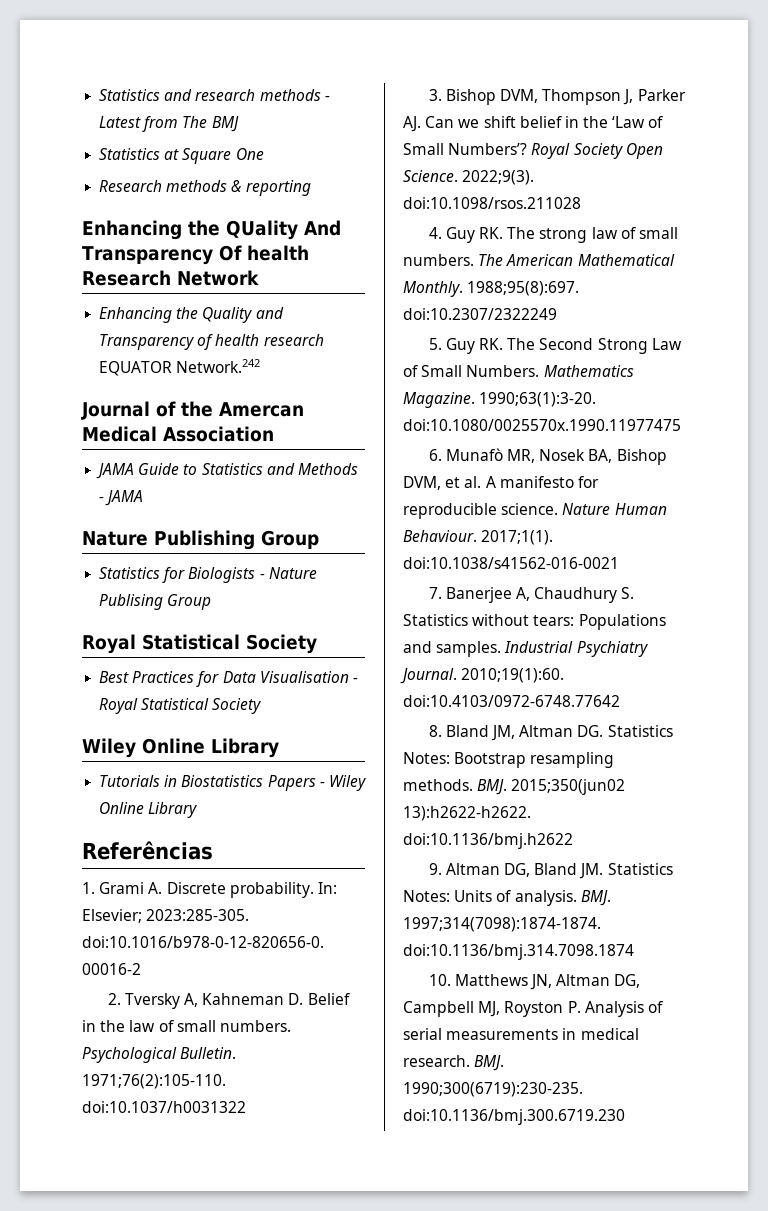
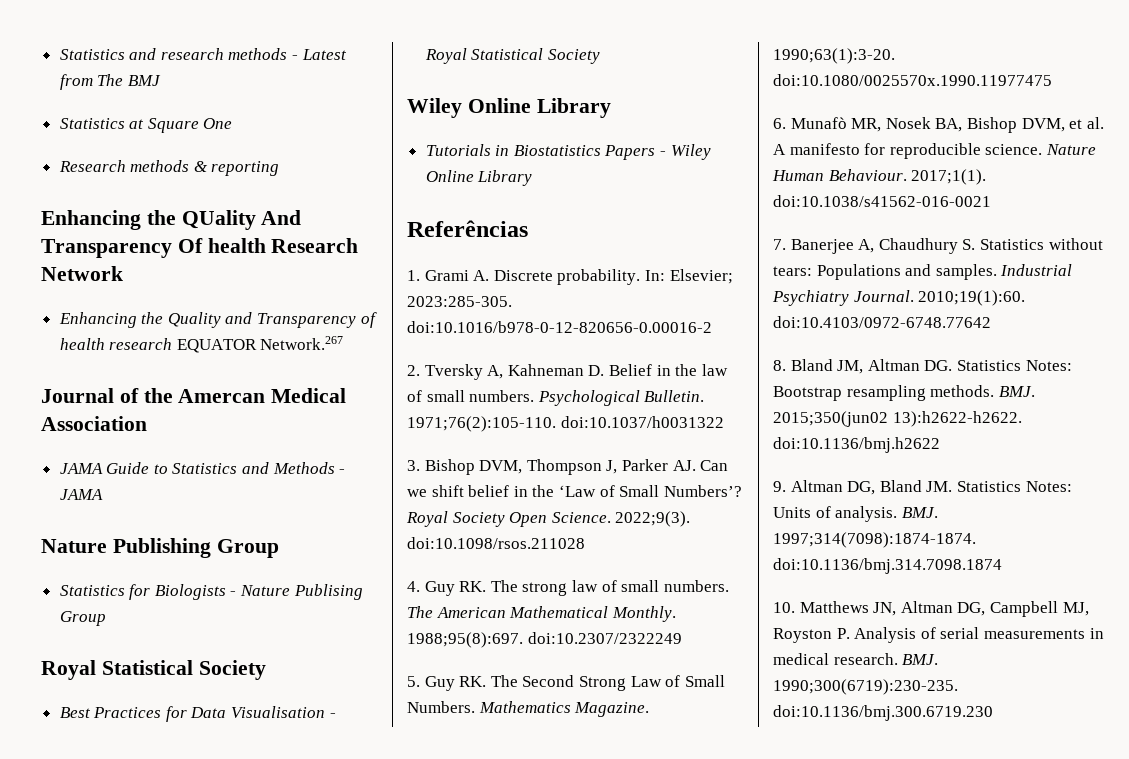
- Enhancing the Quality and Transparency of health research EQUATOR Network.242
+ Enhancing the Quality and Transparency of health research EQUATOR Network.267

